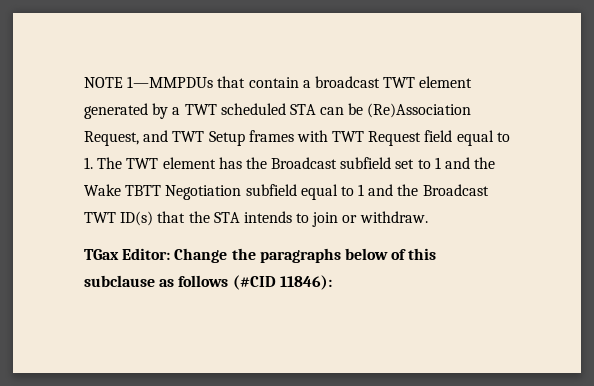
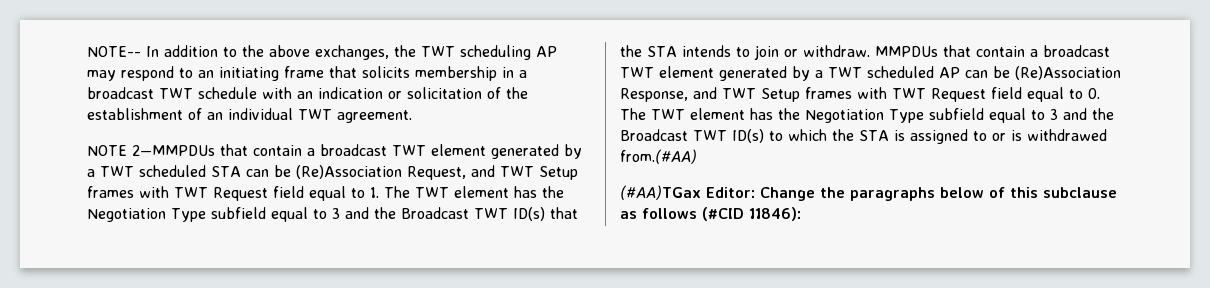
- NOTE 1—MMPDUs that contain a broadcast TWT element generated by a TWT scheduled STA can be (Re)Association Request, and TWT Setup frames with TWT Request field equal to 1. The TWT element has the Broadcast subfield set to 1 and the Wake TBTT Negotiation subfield equal to 1 and the Broadcast TWT ID(s) that the STA intends to join or withdraw.
- TGax Editor: Change the paragraphs below of this subclause as follows (#CID 11846):
+ NOTE-- In addition to the above exchanges, the TWT scheduling AP may respond to an initiating frame that solicits membership in a broadcast TWT schedule with an indication or solicitation of the establishment of an individual TWT agreement.
+ NOTE 2—MMPDUs that contain a broadcast TWT element generated by a TWT scheduled STA can be (Re)Association Request, and TWT Setup frames with TWT Request field equal to 1. The TWT element has the Negotiation Type subfield equal to 3 and the Broadcast TWT ID(s) that the STA intends to join or withdraw. MMPDUs that contain a broadcast TWT element generated by a TWT scheduled AP can be (Re)Association Response, and TWT Setup frames with TWT Request field equal to 0. The TWT element has the Negotiation Type subfield equal to 3 and the Broadcast TWT ID(s) to which the STA is assigned to or is withdrawed from.(#AA)
+ (#AA)TGax Editor: Change the paragraphs below of this subclause as follows (#CID 11846):

